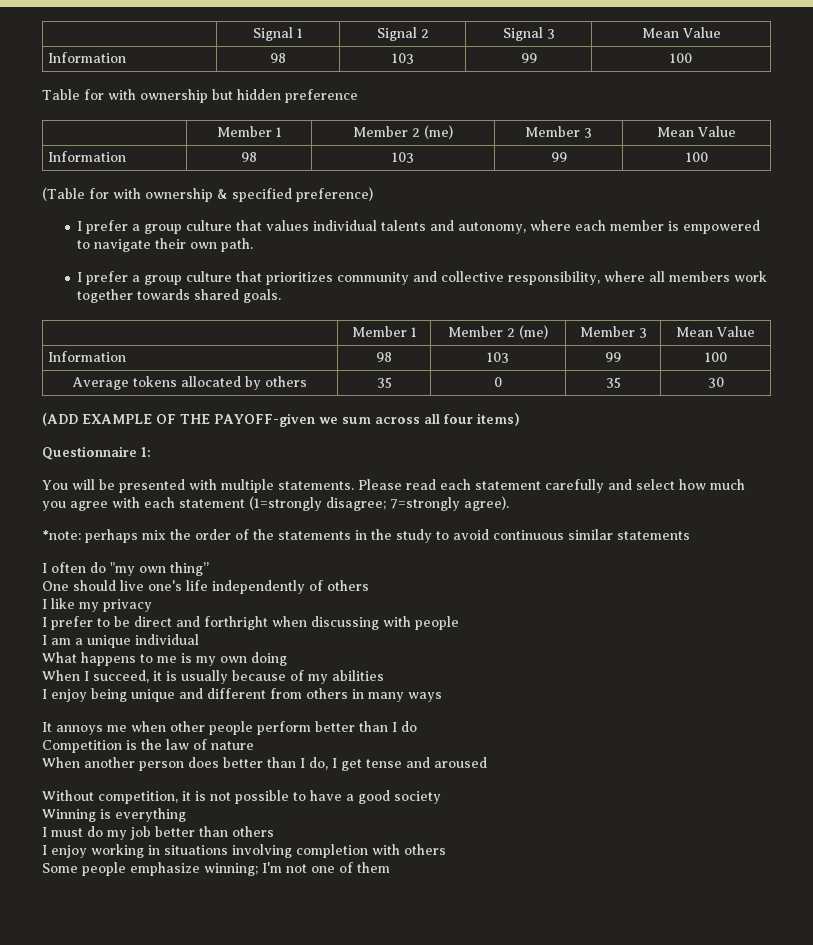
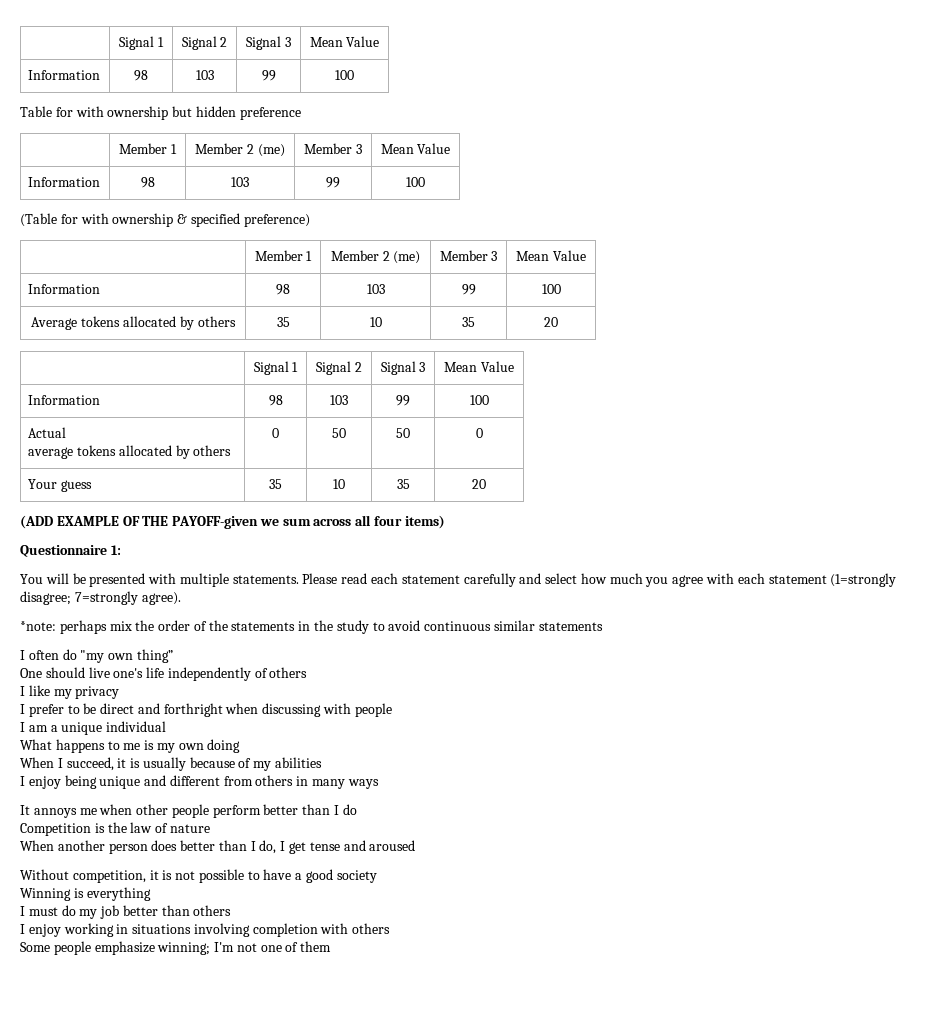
- I prefer a group culture that values individual talents and autonomy, where each member is empowered to navigate their own path.
- I prefer a group culture that prioritizes community and collective responsibility, where all members work together towards shared goals.
- Average tokens allocated by others | 35 | 0 | 35 | 30
+ Average tokens allocated by others | 35 | 10 | 35 | 20
+ | Signal 1 | Signal 2 | Signal 3 | Mean Value
+ Information | 98 | 103 | 99 | 100
+ Actual
+ average tokens allocated by others | 0 | 50 | 50 | 0
+ Your guess | 35 | 10 | 35 | 20

